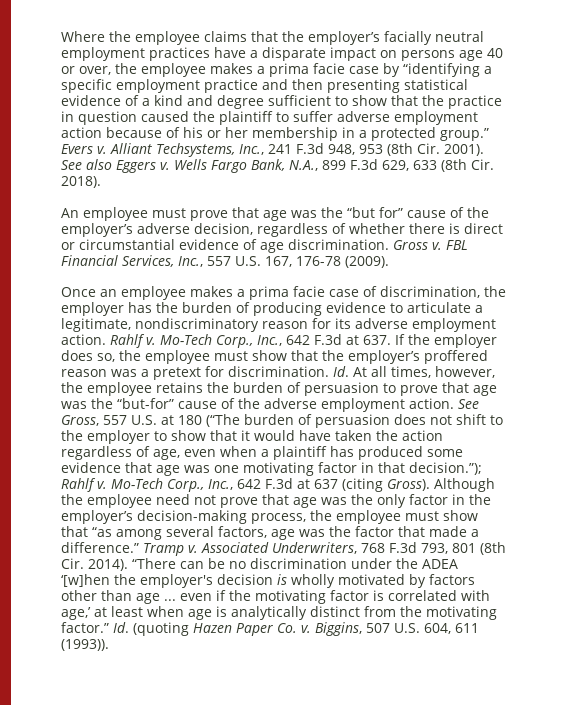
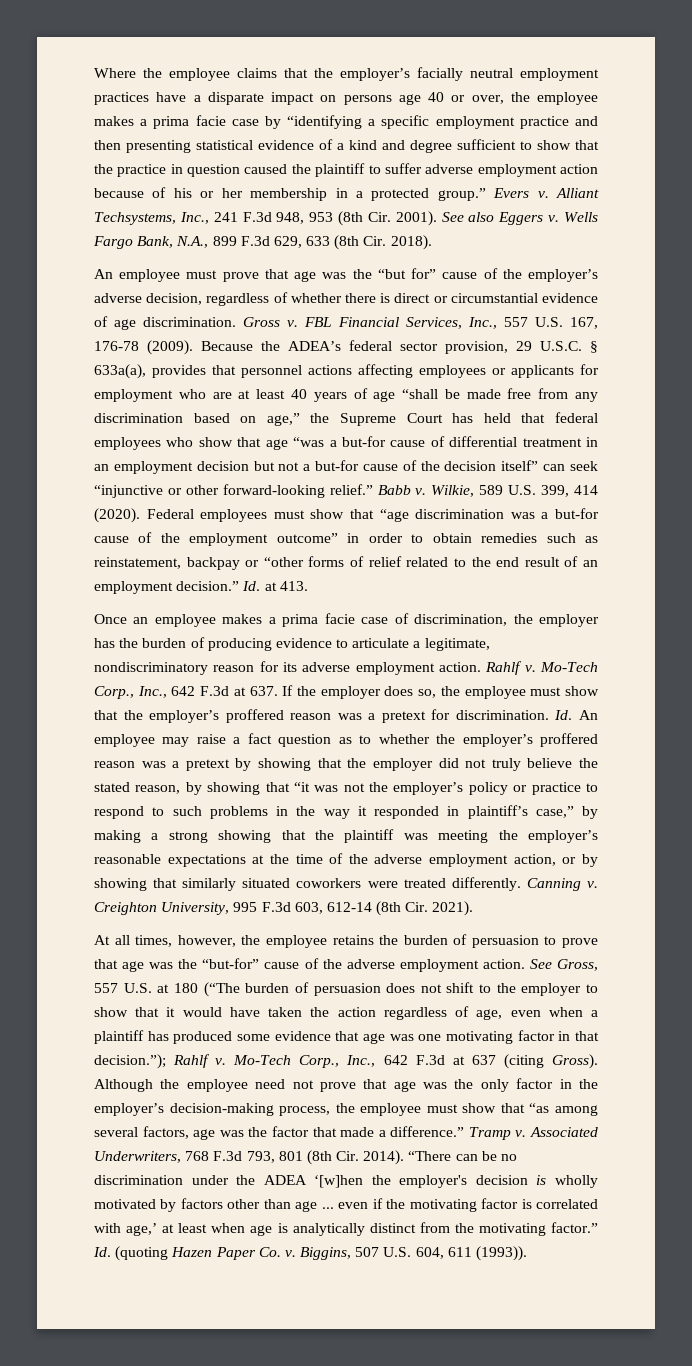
+ Because the ADEA’s federal sector provision, 29 U.S.C. § 633a(a), provides that personnel actions affecting employees or applicants for employment who are at least 40 years of age “shall be made free from any discrimination based on age,” the Supreme Court has held that federal employees who show that age “was a but-for cause of differential treatment in an employment decision but not a but-for cause of the decision itself” can seek “injunctive or other forward-looking relief.” Babb v. Wilkie, 589 U.S. 399, 414 (2020). Federal employees must show that “age discrimination was a but-for cause of the employment outcome” in order to obtain remedies such as reinstatement, backpay or “other forms of relief related to the end result of an employment decision.” Id. at 413.
- Id. At all times, however, the employee retains the burden of persuasion to prove that age was the “but-for” cause of the adverse employment action.
+ Id. An employee may raise a fact question as to whether the employer’s proffered reason was a pretext by showing that the employer did not truly believe the stated reason, by showing that “it was not the employer’s policy or practice to respond to such problems in the way it responded in plaintiff’s case,” by making a strong showing that the plaintiff was meeting the employer’s reasonable expectations at the time of the adverse employment action, or by showing that similarly situated coworkers were treated differently. Canning v. Creighton University, 995 F.3d 603, 612-14 (8th Cir. 2021).
+ At all times, however, the employee retains the burden of persuasion to prove that age was the “but-for” cause of the adverse employment action.

